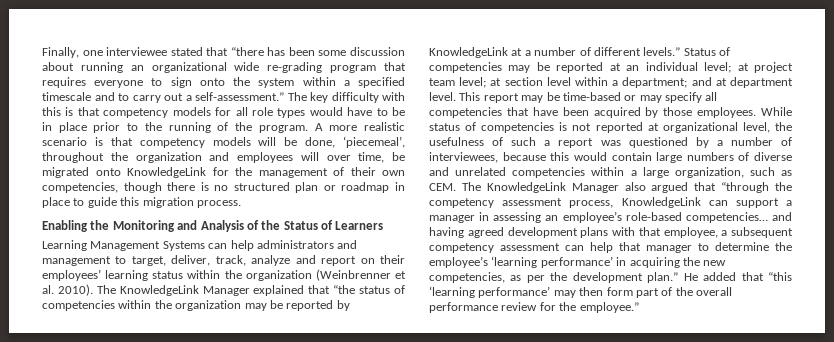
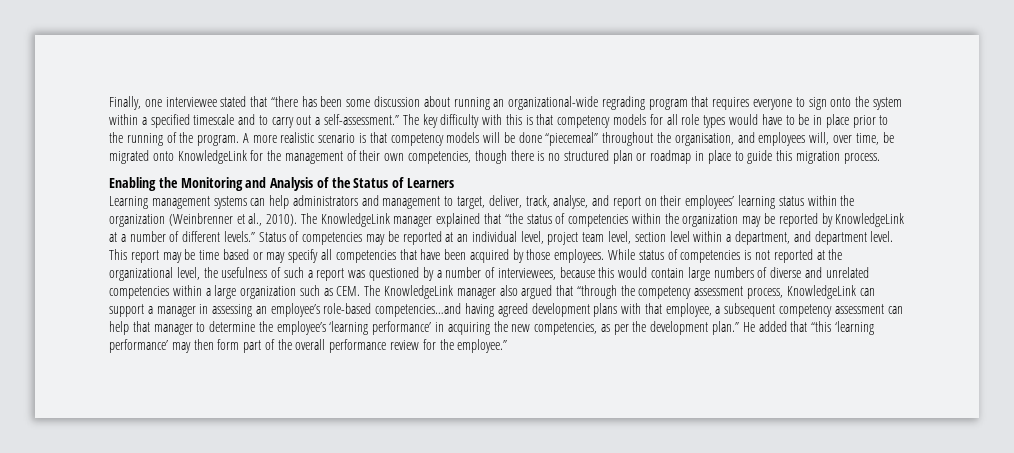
- Finally, one interviewee stated that “there has been some discussion about running an organizational wide re-grading program that requires everyone to sign onto the system within a specified timescale and to carry out a self-assessment.”
+ Finally, one interviewee stated that “there has been some discussion about running an organizational-wide regrading program that requires everyone to sign onto the system within a specified timescale and to carry out a self-assessment.”
- A more realistic scenario is that competency models will be done, ‘piecemeal’, throughout the organization and employees will over time, be migrated onto KnowledgeLink for the management of their own competencies, though there is no structured plan or roadmap in place to guide this migration process.
+ A more realistic scenario is that competency models will be done “piecemeal” throughout the organisation, and employees will, over time, be migrated onto KnowledgeLink for the management of their own competencies, though there is no structured plan or roadmap in place to guide this migration process.
- Learning Management Systems can help administrators and management to target, deliver, track, analyze and report on their employees’ learning status within the organization (Weinbrenner et al. 2010).
+ Learning management systems can help administrators and management to target, deliver, track, analyse, and report on their employees’ learning status within the organization (Weinbrenner et al., 2010).
- The KnowledgeLink Manager explained that “the status of competencies within the organization may be reported by KnowledgeLink at a number of different levels.”
+ The KnowledgeLink manager explained that “the status of competencies within the organization may be reported by KnowledgeLink at a number of different levels.”
- Status of competencies may be reported at an individual level; at project team level; at section level within a department; and at department level.
+ Status of competencies may be reported at an individual level, project team level, section level within a department, and department level.
- This report may be time-based or may specify all competencies that have been acquired by those employees.
+ This report may be time based or may specify all competencies that have been acquired by those employees.
- While status of competencies is not reported at organizational level, the usefulness of such a report was questioned by a number of interviewees, because this would contain large numbers of diverse and unrelated competencies within a large organization, such as CEM. The KnowledgeLink Manager also argued that “through the competency assessment process, KnowledgeLink can support a manager in assessing an employee’s role-based competencies… and having agreed development plans with that employee, a subsequent competency assessment can help that manager to determine the employee’s ‘learning performance’ in acquiring the new competencies, as per the development plan.”
+ While status of competencies is not reported at the organizational level, the usefulness of such a report was questioned by a number of interviewees, because this would contain large numbers of diverse and unrelated competencies within a large organization such as CEM. The KnowledgeLink manager also argued that “through the competency assessment process, KnowledgeLink can support a manager in assessing an employee’s role-based competencies…and having agreed development plans with that employee, a subsequent competency assessment can help that manager to determine the employee’s ‘learning performance’ in acquiring the new competencies, as per the development plan.”

